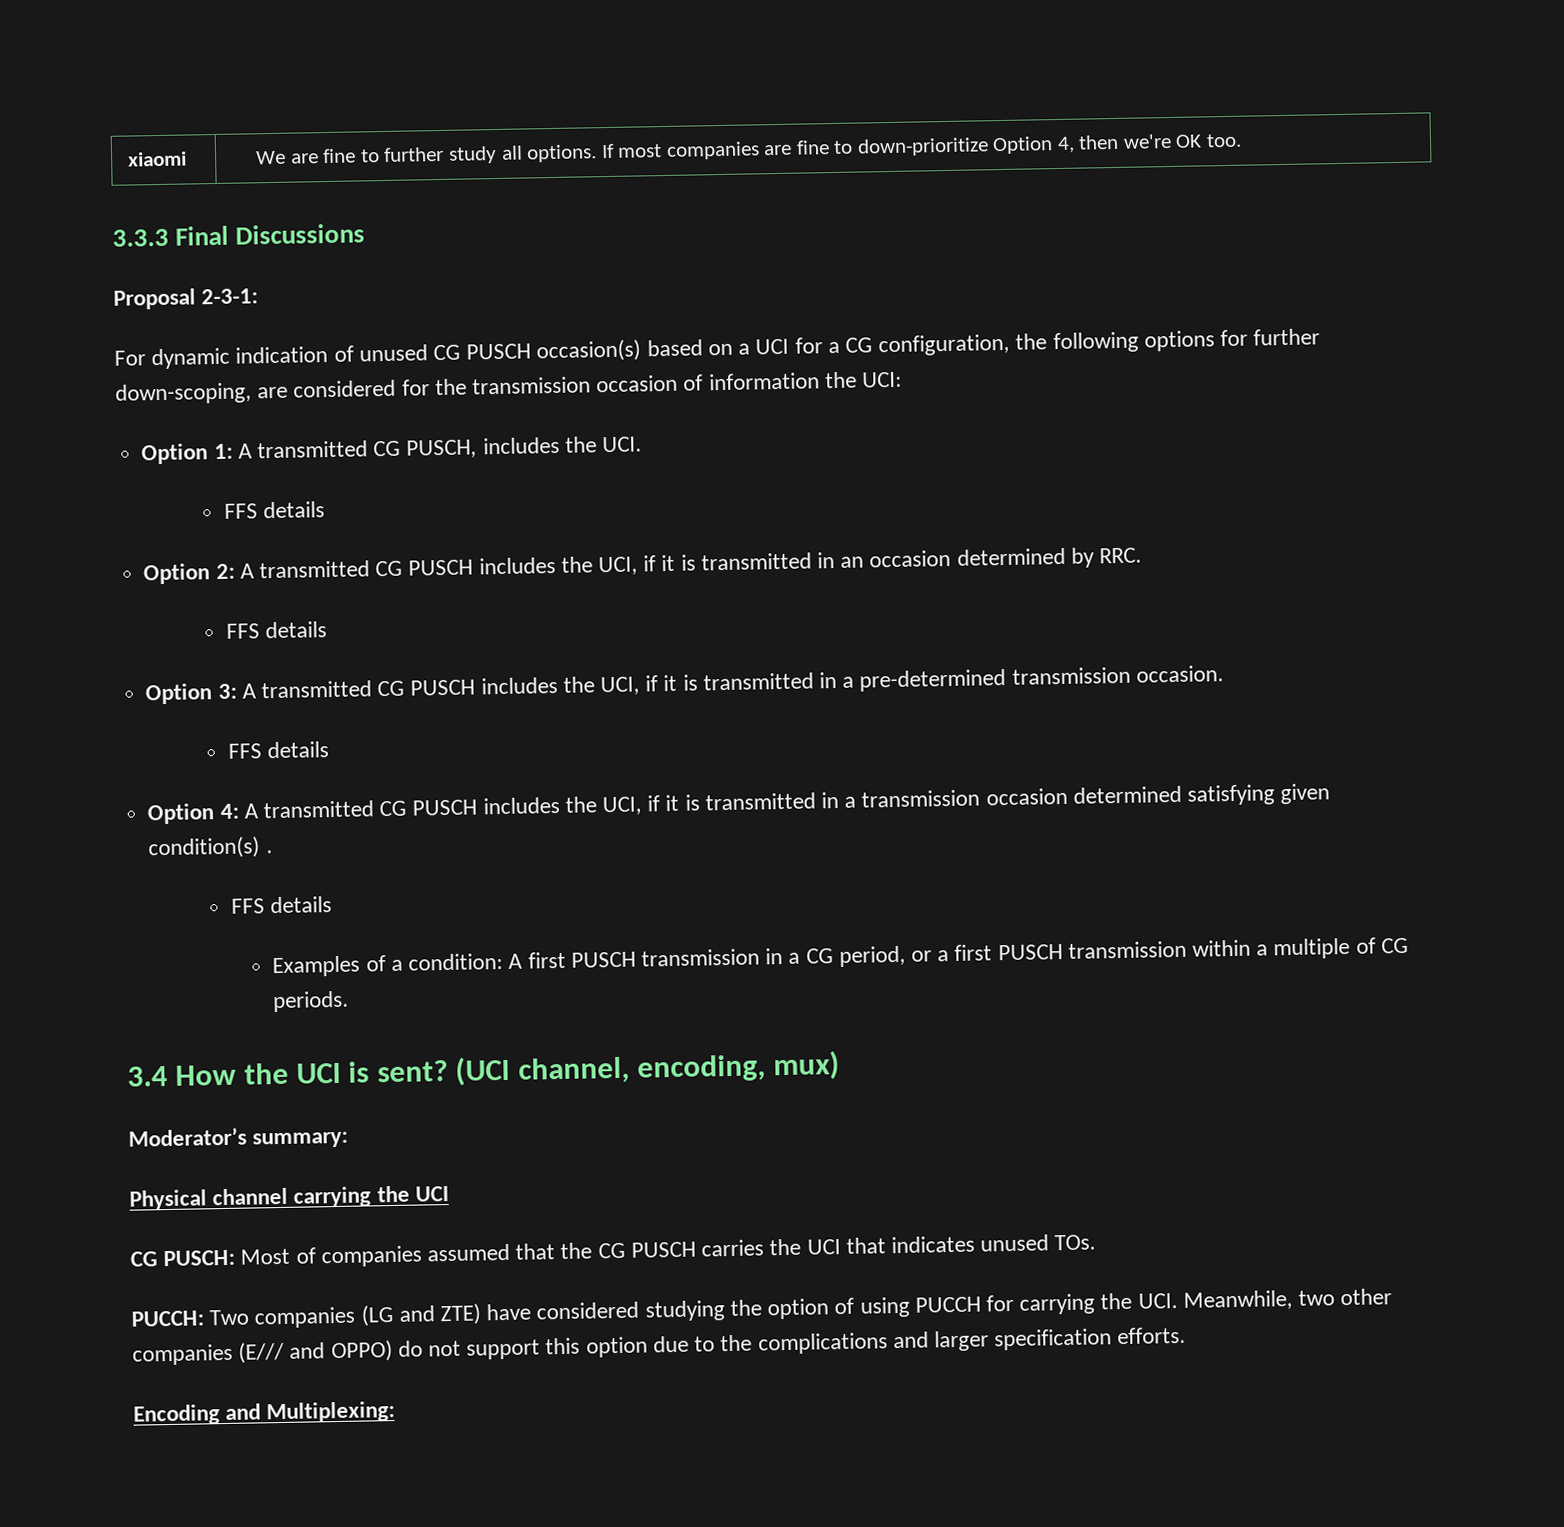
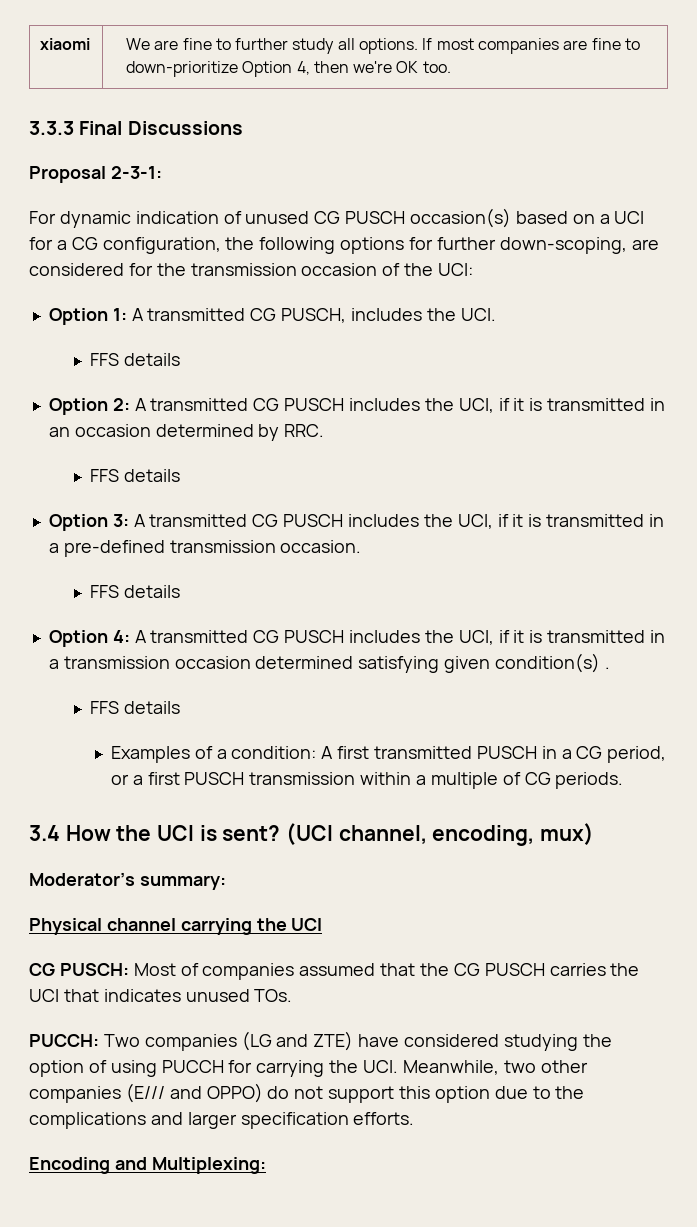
- For dynamic indication of unused CG PUSCH occasion(s) based on a UCI for a CG configuration, the following options for further down-scoping, are considered for the transmission occasion of information the UCI:
+ For dynamic indication of unused CG PUSCH occasion(s) based on a UCI for a CG configuration, the following options for further down-scoping, are considered for the transmission occasion of the UCI:
- Option 3: A transmitted CG PUSCH includes the UCI, if it is transmitted in a pre-determined transmission occasion.
+ Option 3: A transmitted CG PUSCH includes the UCI, if it is transmitted in a pre-defined transmission occasion.
- Examples of a condition: A first PUSCH transmission in a CG period, or a first PUSCH transmission within a multiple of CG periods.
+ Examples of a condition: A first transmitted PUSCH in a CG period, or a first PUSCH transmission within a multiple of CG periods.

